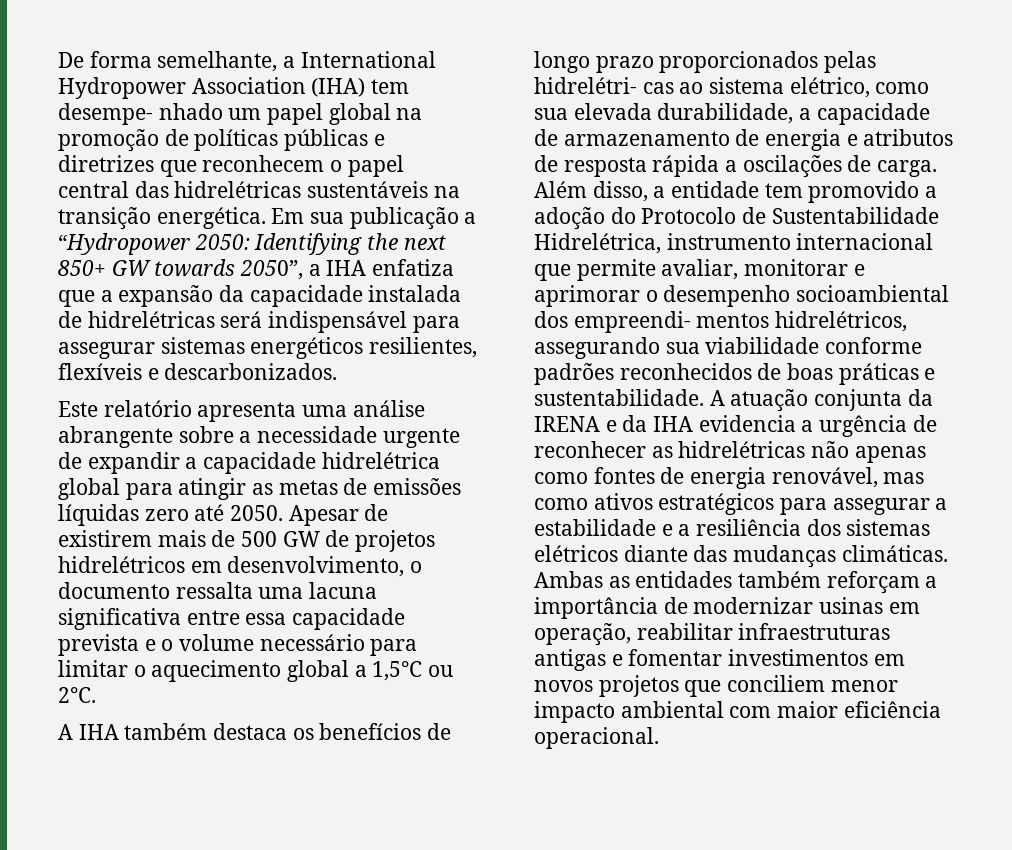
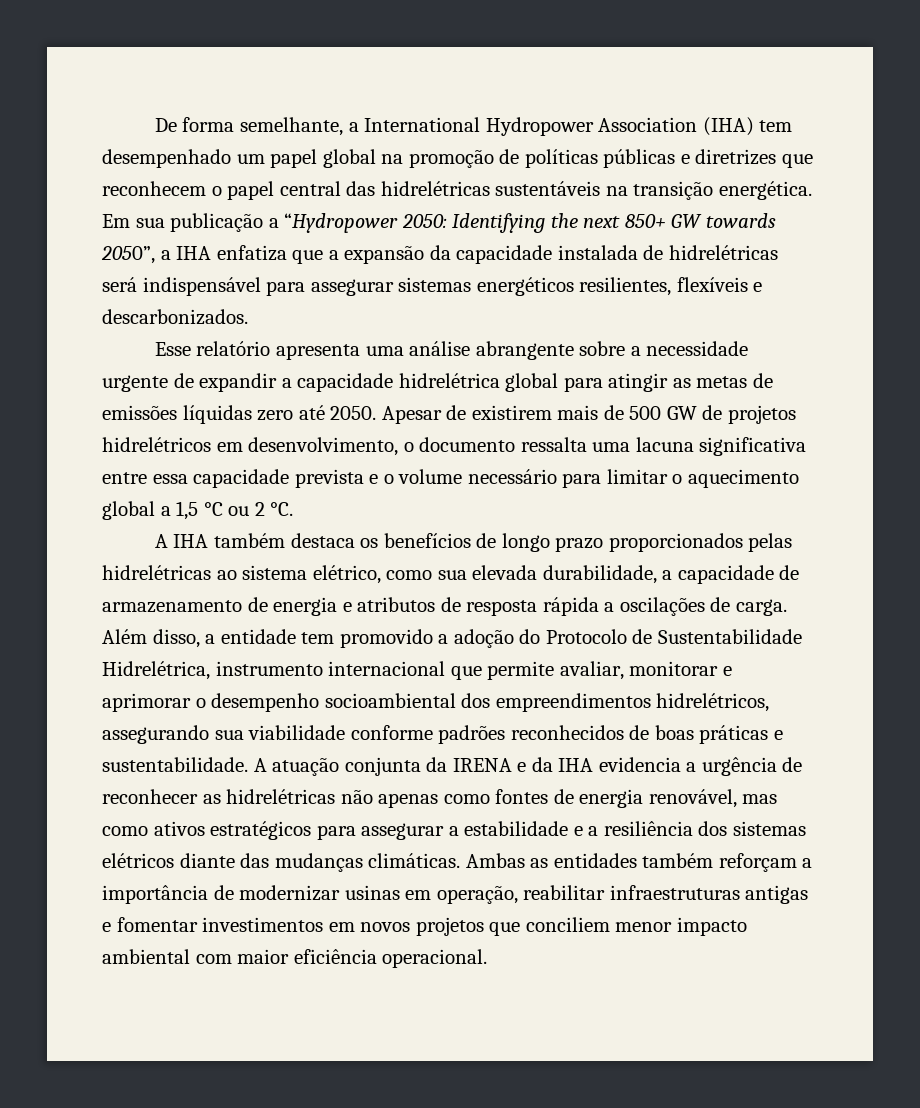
- De forma semelhante, a International Hydropower Association (IHA) tem desempe- nhado um papel global na promoção de políticas públicas e diretrizes que reconhecem o papel central das hidrelétricas sustentáveis na transição energética.
+ De forma semelhante, a International Hydropower Association (IHA) tem desempenhado um papel global na promoção de políticas públicas e diretrizes que reconhecem o papel central das hidrelétricas sustentáveis na transição energética.
- Este relatório apresenta uma análise abrangente sobre a necessidade urgente de expandir a capacidade hidrelétrica global para atingir as metas de emissões líquidas zero até 2050.
+ Esse relatório apresenta uma análise abrangente sobre a necessidade urgente de expandir a capacidade hidrelétrica global para atingir as metas de emissões líquidas zero até 2050.
- Apesar de existirem mais de 500 GW de projetos hidrelétricos em desenvolvimento, o documento ressalta uma lacuna significativa entre essa capacidade prevista e o volume necessário para limitar o aquecimento global a 1,5°C ou 2°C.
+ Apesar de existirem mais de 500 GW de projetos hidrelétricos em desenvolvimento, o documento ressalta uma lacuna significativa entre essa capacidade prevista e o volume necessário para limitar o aquecimento global a 1,5 °C ou 2 °C.
- A IHA também destaca os benefícios de longo prazo proporcionados pelas hidrelétri- cas ao sistema elétrico, como sua elevada durabilidade, a capacidade de armazenamento de energia e atributos de resposta rápida a oscilações de carga.
+ A IHA também destaca os benefícios de longo prazo proporcionados pelas hidrelétricas ao sistema elétrico, como sua elevada durabilidade, a capacidade de armazenamento de energia e atributos de resposta rápida a oscilações de carga.
- Além disso, a entidade tem promovido a adoção do Protocolo de Sustentabilidade Hidrelétrica, instrumento internacional que permite avaliar, monitorar e aprimorar o desempenho socioambiental dos empreendi- mentos hidrelétricos, assegurando sua viabilidade conforme padrões reconhecidos de boas práticas e sustentabilidade.
+ Além disso, a entidade tem promovido a adoção do Protocolo de Sustentabilidade Hidrelétrica, instrumento internacional que permite avaliar, monitorar e aprimorar o desempenho socioambiental dos empreendimentos hidrelétricos, assegurando sua viabilidade conforme padrões reconhecidos de boas práticas e sustentabilidade.

